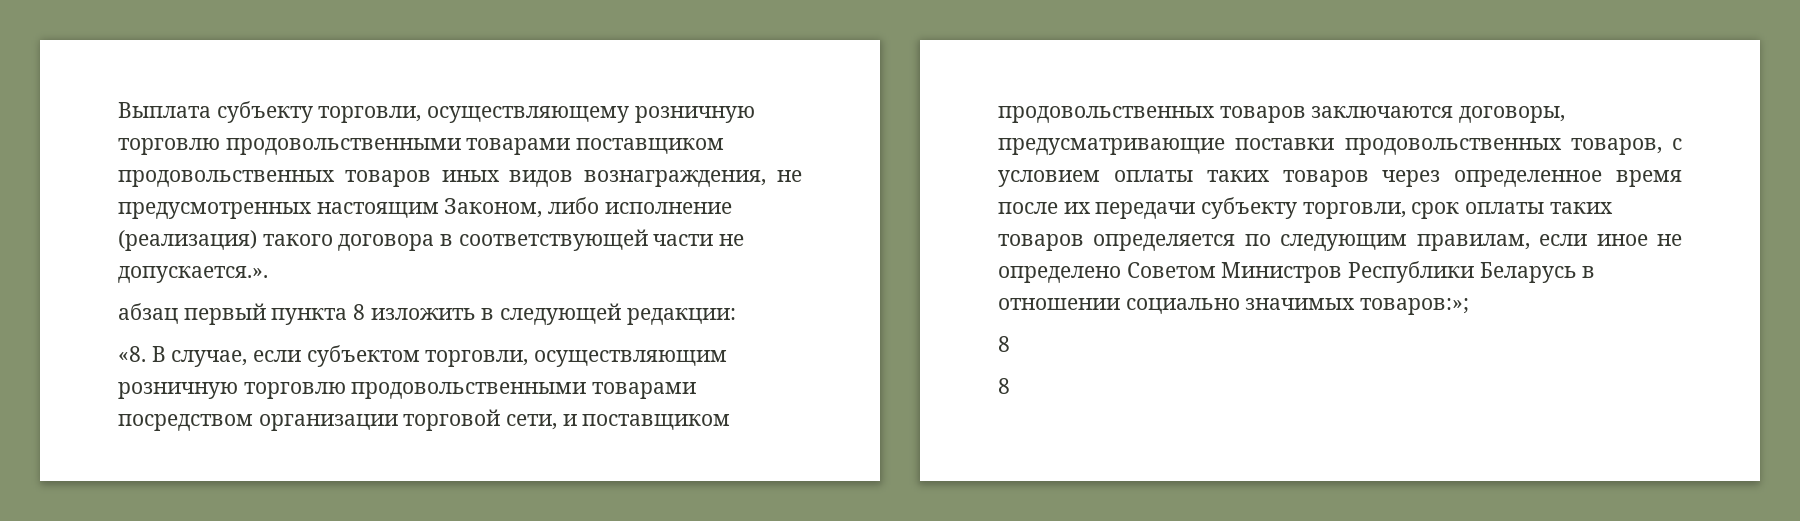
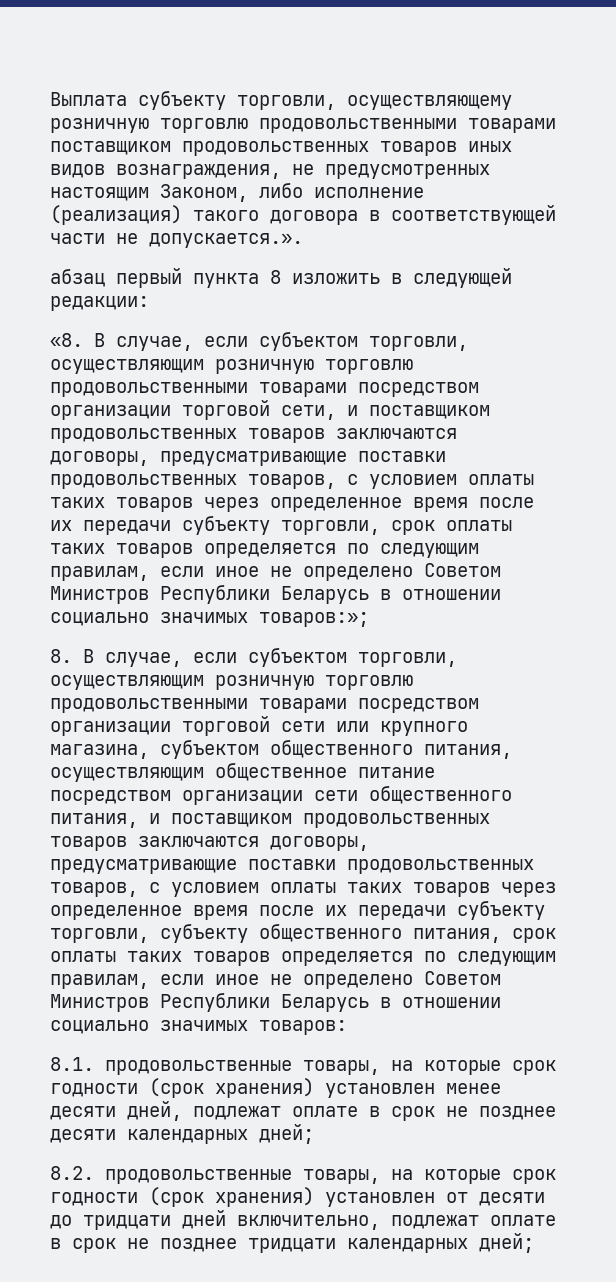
  «8. В случае, если субъектом торговли, осуществляющим розничную торговлю продовольственными товарами посредством организации торговой сети, и поставщиком продовольственных товаров заключаются договоры, предусматривающие поставки продовольственных товаров, с условием оплаты таких товаров через определенное время после их передачи субъекту торговли, срок оплаты таких товаров определяется по следующим правилам, если иное не определено Советом Министров Республики Беларусь в отношении социально значимых товаров:»;
- 8
- 8
+ 8. В случае, если субъектом торговли, осуществляющим розничную торговлю продовольственными товарами посредством организации торговой сети или крупного магазина, субъектом общественного питания, осуществляющим общественное питание посредством организации сети общественного питания, и поставщиком продовольственных товаров заключаются договоры, предусматривающие поставки продовольственных товаров, с условием оплаты таких товаров через определенное время после их передачи субъекту торговли, субъекту общественного питания, срок оплаты таких товаров определяется по следующим правилам, если иное не определено Советом Министров Республики Беларусь в отношении социально значимых товаров:
+ 8.1. продовольственные товары, на которые срок годности (срок хранения) установлен менее десяти дней, подлежат оплате в срок не позднее десяти календарных дней;
+ 8.2. продовольственные товары, на которые срок годности (срок хранения) установлен от десяти до тридцати дней включительно, подлежат оплате в срок не позднее тридцати календарных дней;

